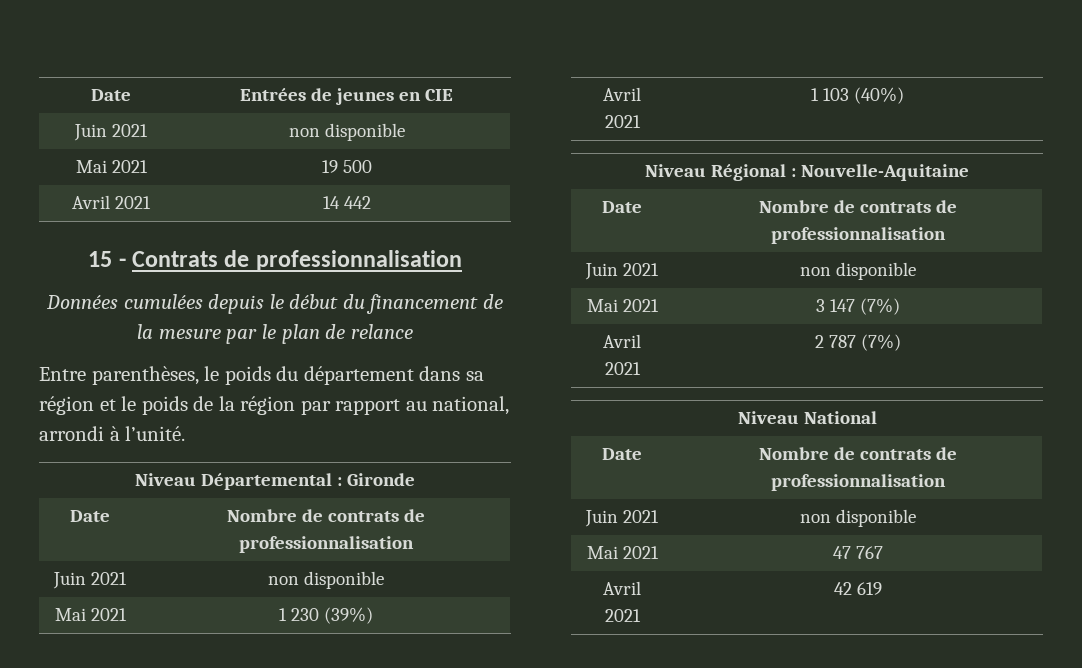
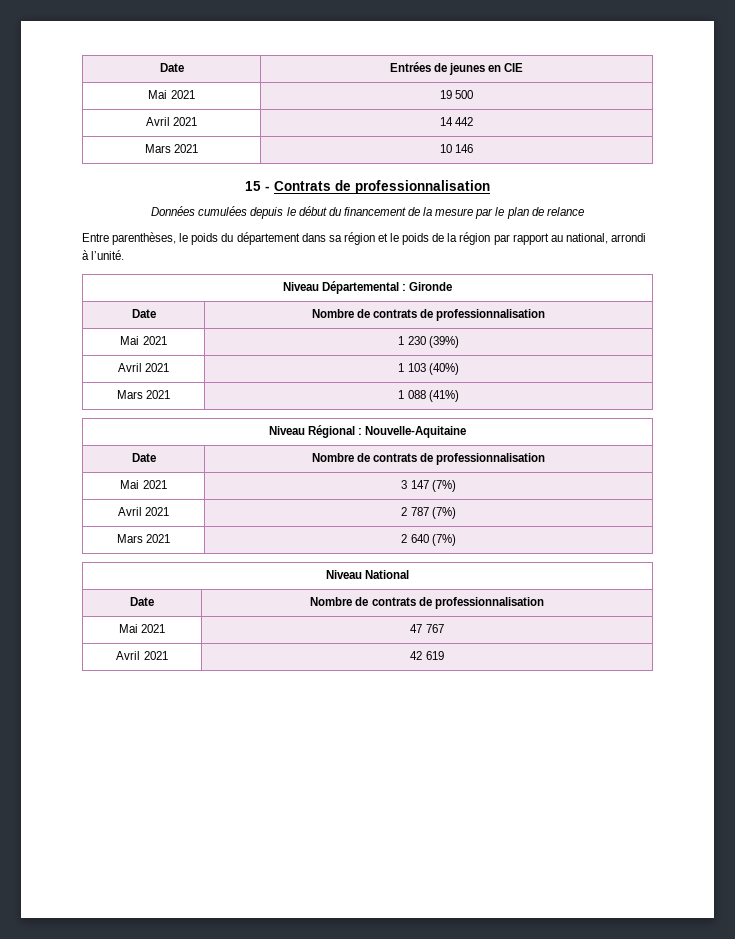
  Date | Entrées de jeunes en CIE
- Juin 2021 | non disponible
+ Mars 2021 | 10 146
  Niveau Départemental : Gironde
  Date | Nombre de contrats de professionnalisation
- Juin 2021 | non disponible
+ Mars 2021 | 1 088 (41%)
  Niveau Régional : Nouvelle-Aquitaine
  Date | Nombre de contrats de professionnalisation
- Juin 2021 | non disponible
+ Mars 2021 | 2 640 (7%)
  Niveau National
  Date | Nombre de contrats de professionnalisation
- Juin 2021 | non disponible

